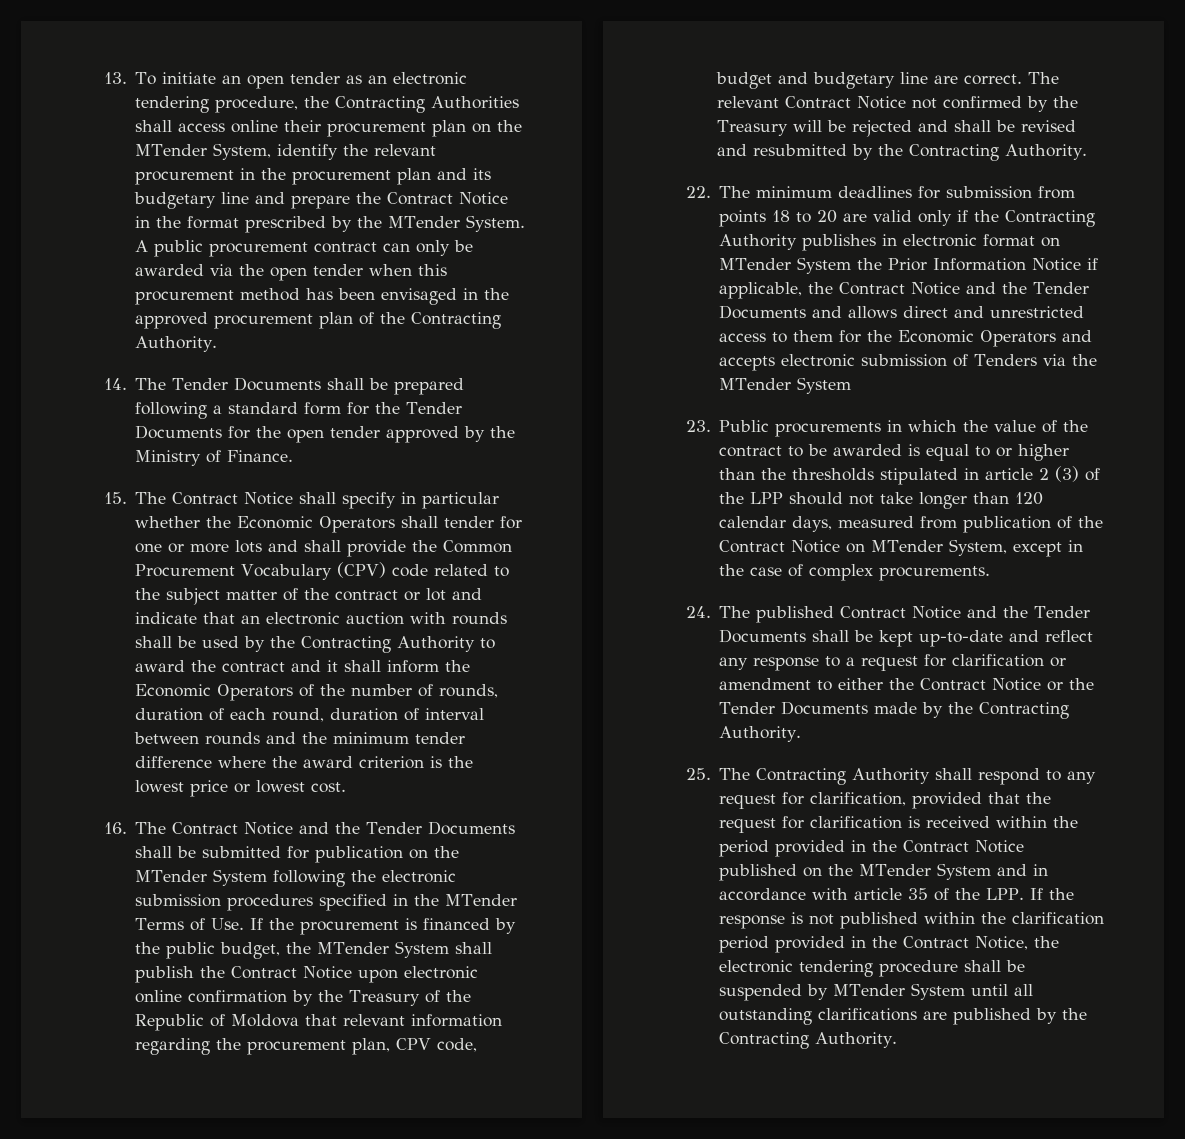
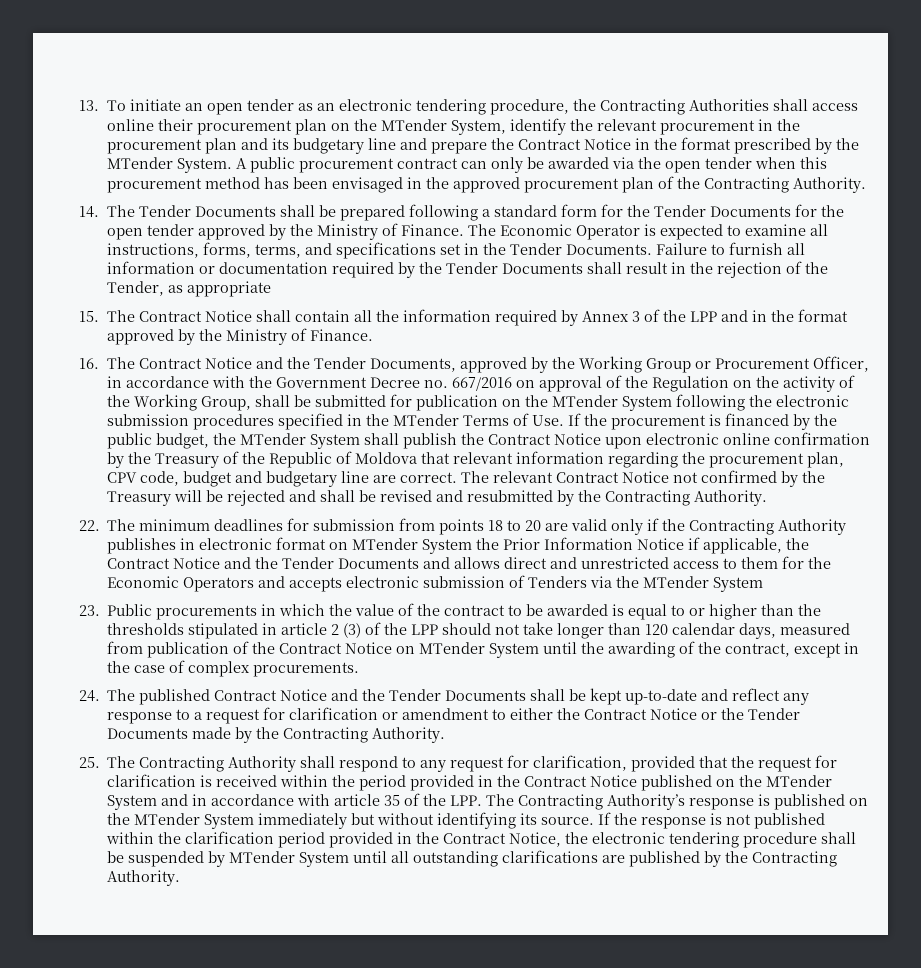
+ The Economic Operator is expected to examine all instructions, forms, terms, and specifications set in the Tender Documents. Failure to furnish all information or documentation required by the Tender Documents shall result in the rejection of the Tender, as appropriate
- 15. The Contract Notice shall specify in particular whether the Economic Operators shall tender for one or more lots and shall provide the Common Procurement Vocabulary (CPV) code related to the subject matter of the contract or lot and indicate that an electronic auction with rounds shall be used by the Contracting Authority to award the contract and it shall inform the Economic Operators of the number of rounds, duration of each round, duration of interval between rounds and the minimum tender difference where the award criterion is the lowest price or lowest cost.
+ 15. The Contract Notice shall contain all the information required by Annex 3 of the LPP and in the format approved by the Ministry of Finance.
- 16. The Contract Notice and the Tender Documents shall be submitted for publication on the MTender System following the electronic submission procedures specified in the MTender Terms of Use. If the procurement is financed by the public budget, the MTender System shall publish the Contract Notice upon electronic online confirmation by the Treasury of the Republic of Moldova that relevant information regarding the procurement plan, CPV code, budget and budgetary line are correct.
+ 16. The Contract Notice and the Tender Documents, approved by the Working Group or Procurement Officer, in accordance with the Government Decree no. 667/2016 on approval of the Regulation on the activity of the Working Group, shall be submitted for publication on the MTender System following the electronic submission procedures specified in the MTender Terms of Use. If the procurement is financed by the public budget, the MTender System shall publish the Contract Notice upon electronic online confirmation by the Treasury of the Republic of Moldova that relevant information regarding the procurement plan, CPV code, budget and budgetary line are correct.
- 23. Public procurements in which the value of the contract to be awarded is equal to or higher than the thresholds stipulated in article 2 (3) of the LPP should not take longer than 120 calendar days, measured from publication of the Contract Notice on MTender System, except in the case of complex procurements.
+ 23. Public procurements in which the value of the contract to be awarded is equal to or higher than the thresholds stipulated in article 2 (3) of the LPP should not take longer than 120 calendar days, measured from publication of the Contract Notice on MTender System until the awarding of the contract, except in the case of complex procurements.
- 25. The Contracting Authority shall respond to any request for clarification, provided that the request for clarification is received within the period provided in the Contract Notice published on the MTender System and in accordance with article 35 of the LPP. If the response is not published within the clarification period provided in the Contract Notice, the electronic tendering procedure shall be suspended by MTender System until all outstanding clarifications are published by the Contracting Authority.
+ 25. The Contracting Authority shall respond to any request for clarification, provided that the request for clarification is received within the period provided in the Contract Notice published on the MTender System and in accordance with article 35 of the LPP. The Contracting Authority’s response is published on the MTender System immediately but without identifying its source. If the response is not published within the clarification period provided in the Contract Notice, the electronic tendering procedure shall be suspended by MTender System until all outstanding clarifications are published by the Contracting Authority.

